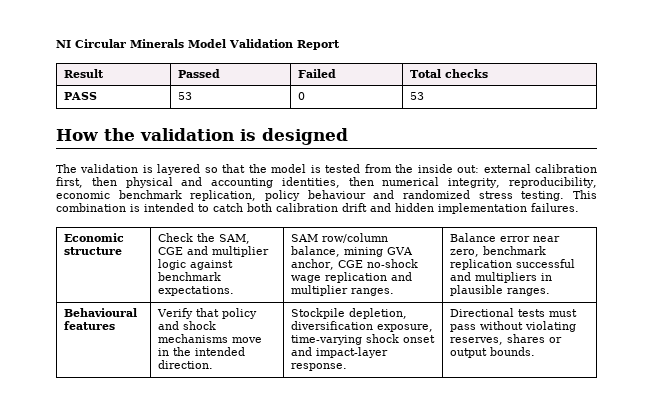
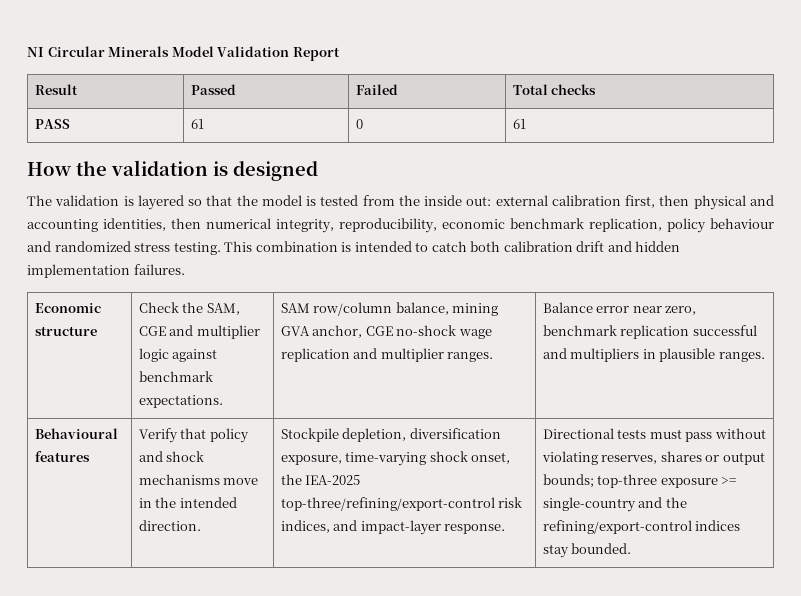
- PASS | 53 | 0 | 53
+ PASS | 61 | 0 | 61
- Stockpile depletion, diversification exposure, time-varying shock onset and impact-layer response.
+ Stockpile depletion, diversification exposure, time-varying shock onset, the IEA-2025 top-three/refining/export-control risk indices, and impact-layer response.
- Directional tests must pass without violating reserves, shares or output bounds.
+ Directional tests must pass without violating reserves, shares or output bounds; top-three exposure >= single-country and the refining/export-control indices stay bounded.

